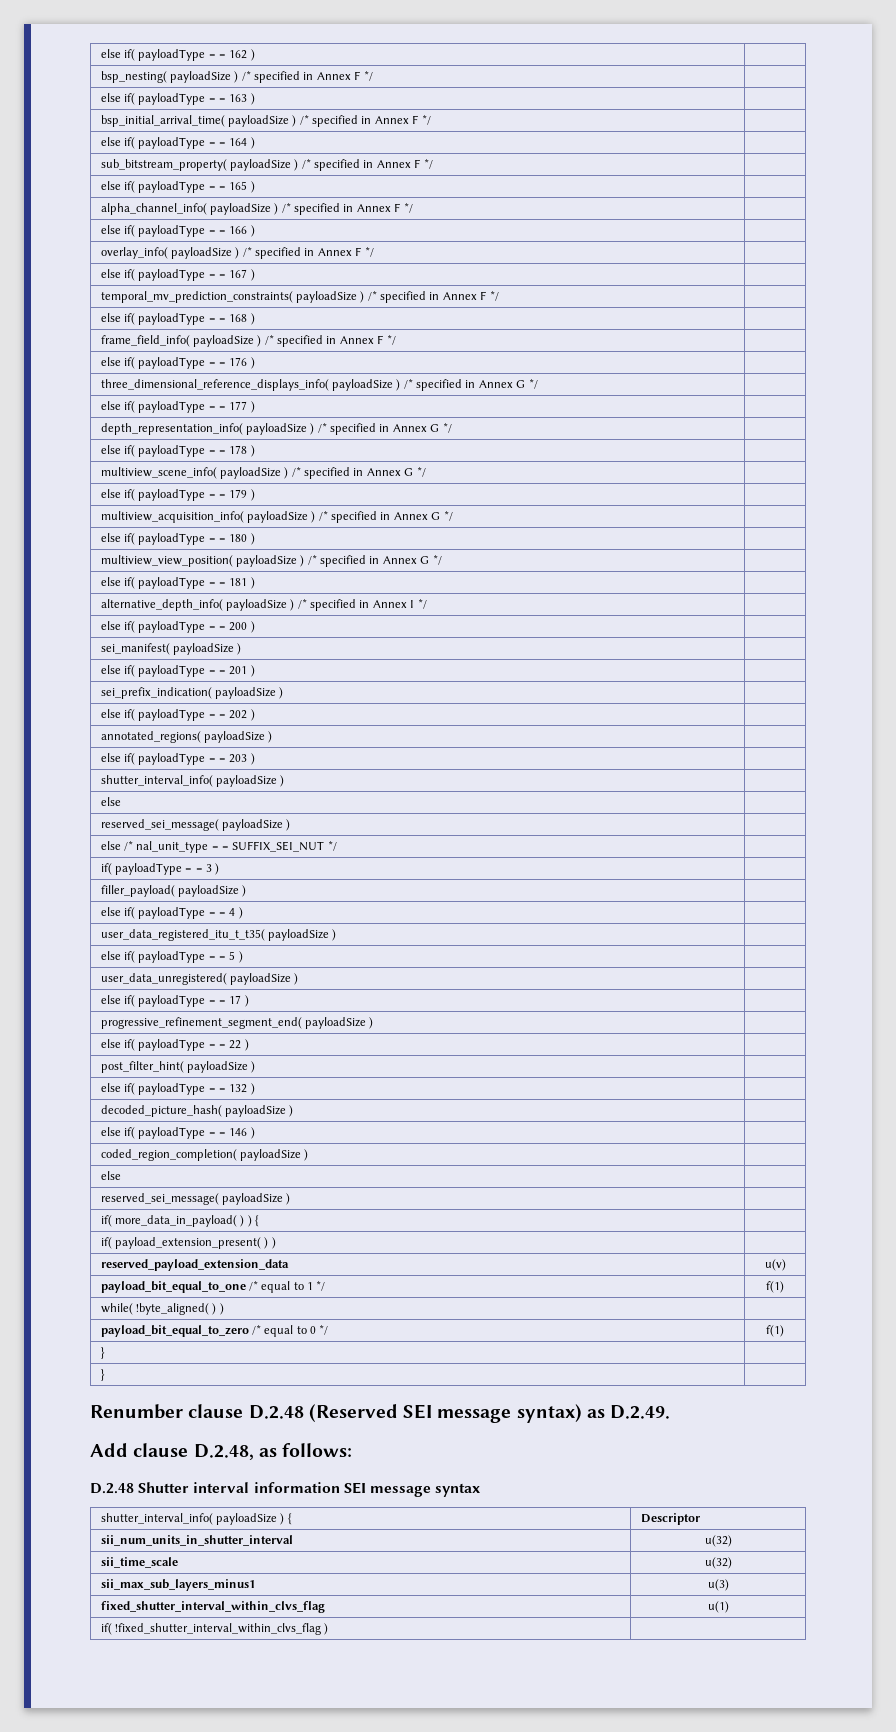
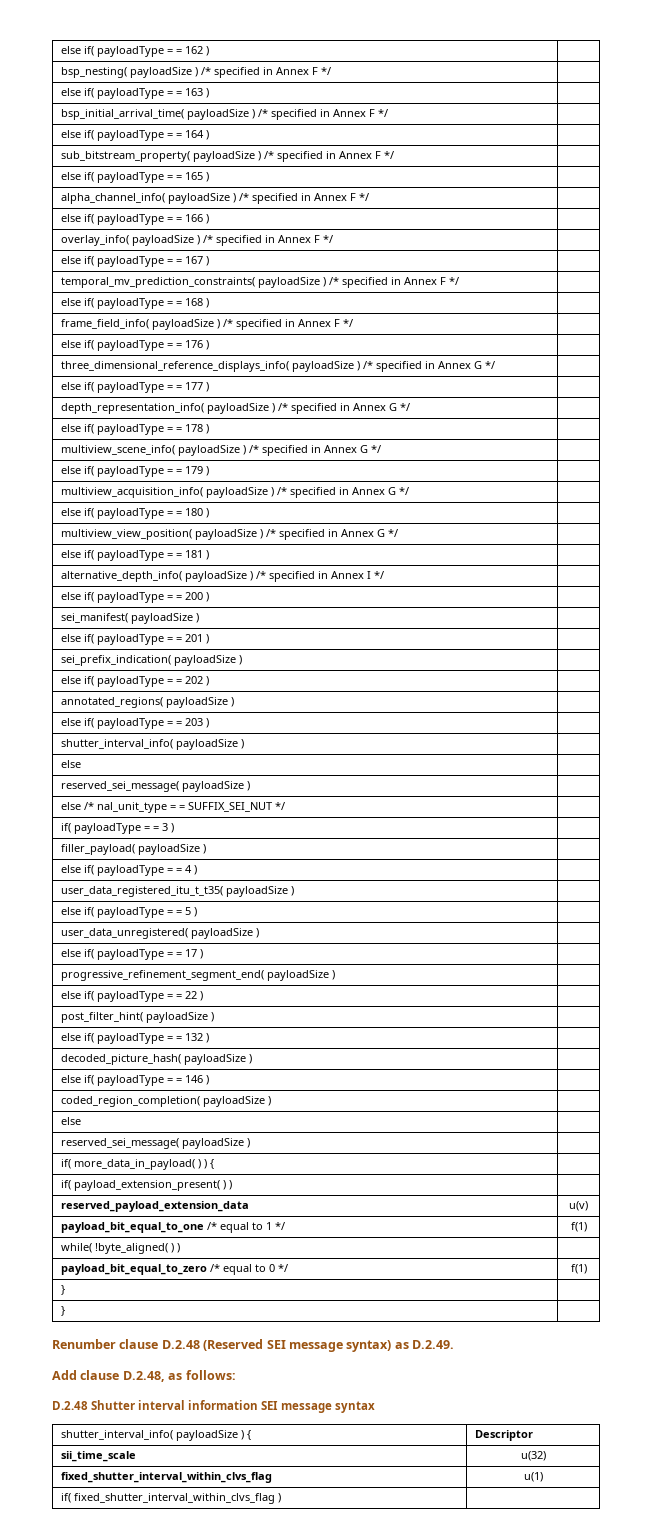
- sii_num_units_in_shutter_interval | u(32)
- sii_max_sub_layers_minus1 | u(3)
- if( !fixed_shutter_interval_within_clvs_flag ) |
+ if( fixed_shutter_interval_within_clvs_flag ) |

